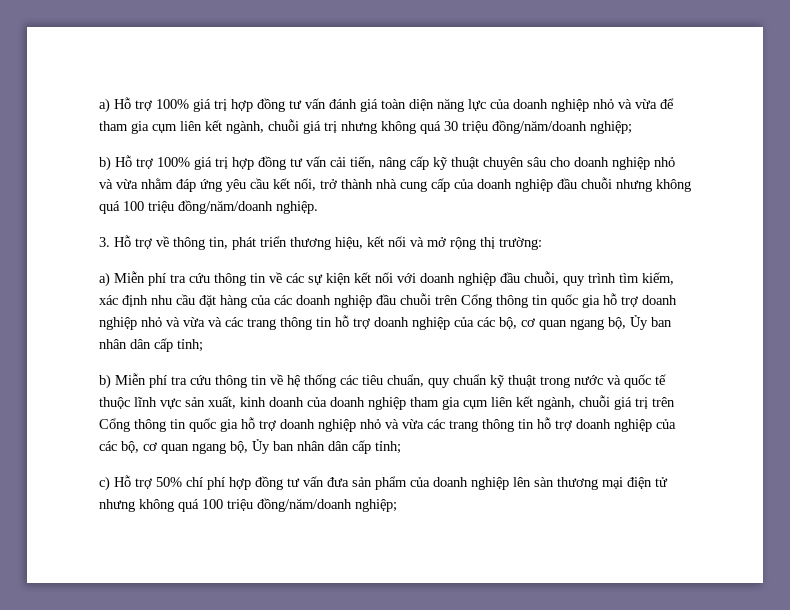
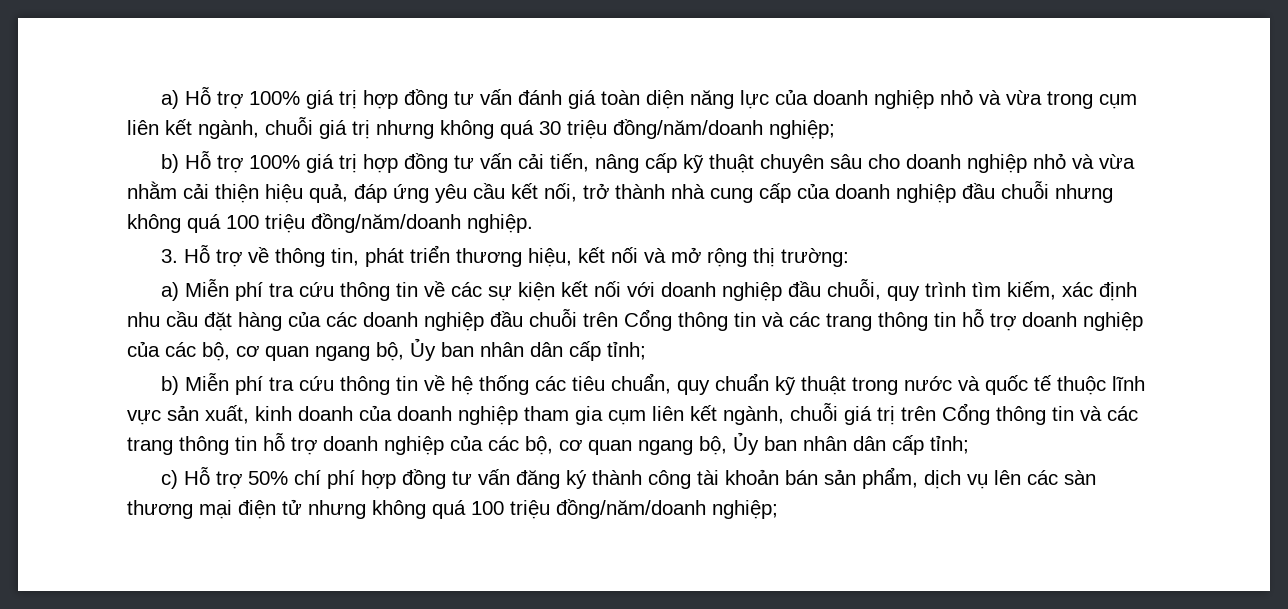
- a) Hỗ trợ 100% giá trị hợp đồng tư vấn đánh giá toàn diện năng lực của doanh nghiệp nhỏ và vừa để tham gia cụm liên kết ngành, chuỗi giá trị nhưng không quá 30 triệu đồng/năm/doanh nghiệp;
+ a) Hỗ trợ 100% giá trị hợp đồng tư vấn đánh giá toàn diện năng lực của doanh nghiệp nhỏ và vừa trong cụm liên kết ngành, chuỗi giá trị nhưng không quá 30 triệu đồng/năm/doanh nghiệp;
- b) Hỗ trợ 100% giá trị hợp đồng tư vấn cải tiến, nâng cấp kỹ thuật chuyên sâu cho doanh nghiệp nhỏ và vừa nhằm đáp ứng yêu cầu kết nối, trở thành nhà cung cấp của doanh nghiệp đầu chuỗi nhưng không quá 100 triệu đồng/năm/doanh nghiệp.
+ b) Hỗ trợ 100% giá trị hợp đồng tư vấn cải tiến, nâng cấp kỹ thuật chuyên sâu cho doanh nghiệp nhỏ và vừa nhằm cải thiện hiệu quả, đáp ứng yêu cầu kết nối, trở thành nhà cung cấp của doanh nghiệp đầu chuỗi nhưng không quá 100 triệu đồng/năm/doanh nghiệp.
- a) Miễn phí tra cứu thông tin về các sự kiện kết nối với doanh nghiệp đầu chuỗi, quy trình tìm kiếm, xác định nhu cầu đặt hàng của các doanh nghiệp đầu chuỗi trên Cổng thông tin quốc gia hỗ trợ doanh nghiệp nhỏ và vừa và các trang thông tin hỗ trợ doanh nghiệp của các bộ, cơ quan ngang bộ, Ủy ban nhân dân cấp tỉnh;
+ a) Miễn phí tra cứu thông tin về các sự kiện kết nối với doanh nghiệp đầu chuỗi, quy trình tìm kiếm, xác định nhu cầu đặt hàng của các doanh nghiệp đầu chuỗi trên Cổng thông tin và các trang thông tin hỗ trợ doanh nghiệp của các bộ, cơ quan ngang bộ, Ủy ban nhân dân cấp tỉnh;
- b) Miễn phí tra cứu thông tin về hệ thống các tiêu chuẩn, quy chuẩn kỹ thuật trong nước và quốc tế thuộc lĩnh vực sản xuất, kinh doanh của doanh nghiệp tham gia cụm liên kết ngành, chuỗi giá trị trên Cổng thông tin quốc gia hỗ trợ doanh nghiệp nhỏ và vừa các trang thông tin hỗ trợ doanh nghiệp của các bộ, cơ quan ngang bộ, Ủy ban nhân dân cấp tỉnh;
+ b) Miễn phí tra cứu thông tin về hệ thống các tiêu chuẩn, quy chuẩn kỹ thuật trong nước và quốc tế thuộc lĩnh vực sản xuất, kinh doanh của doanh nghiệp tham gia cụm liên kết ngành, chuỗi giá trị trên Cổng thông tin và các trang thông tin hỗ trợ doanh nghiệp của các bộ, cơ quan ngang bộ, Ủy ban nhân dân cấp tỉnh;
- c) Hỗ trợ 50% chí phí hợp đồng tư vấn đưa sản phẩm của doanh nghiệp lên sàn thương mại điện tử nhưng không quá 100 triệu đồng/năm/doanh nghiệp;
+ c) Hỗ trợ 50% chí phí hợp đồng tư vấn đăng ký thành công tài khoản bán sản phẩm, dịch vụ lên các sàn thương mại điện tử nhưng không quá 100 triệu đồng/năm/doanh nghiệp;

